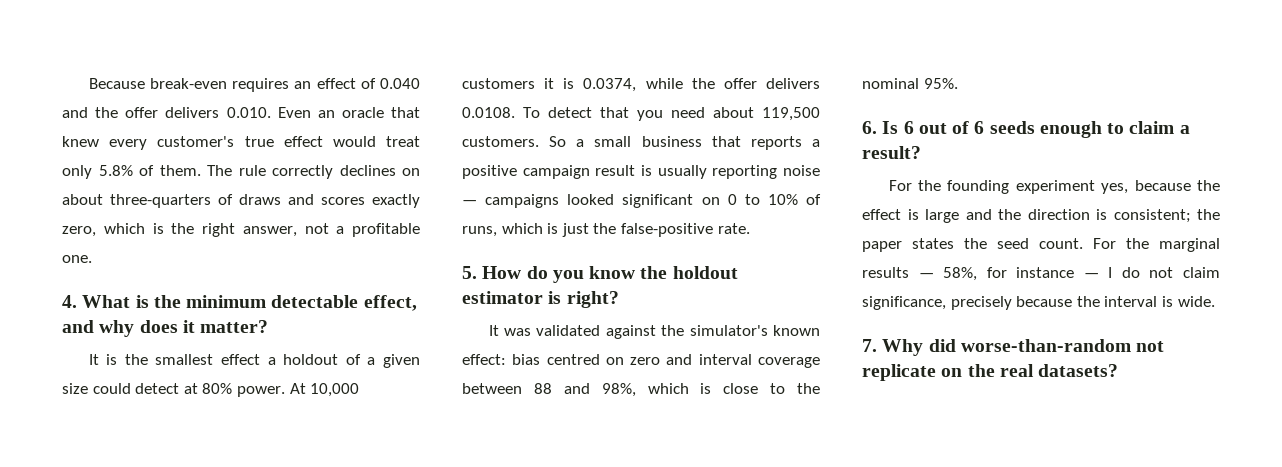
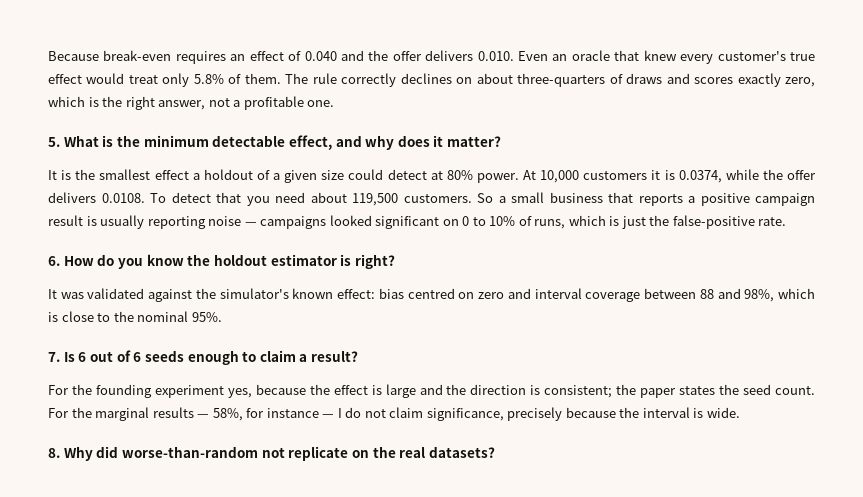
- 4. What is the minimum detectable effect, and why does it matter?
+ 5. What is the minimum detectable effect, and why does it matter?
- 5. How do you know the holdout estimator is right?
+ 6. How do you know the holdout estimator is right?
- 6. Is 6 out of 6 seeds enough to claim a result?
+ 7. Is 6 out of 6 seeds enough to claim a result?
- 7. Why did worse-than-random not replicate on the real datasets?
+ 8. Why did worse-than-random not replicate on the real datasets?

